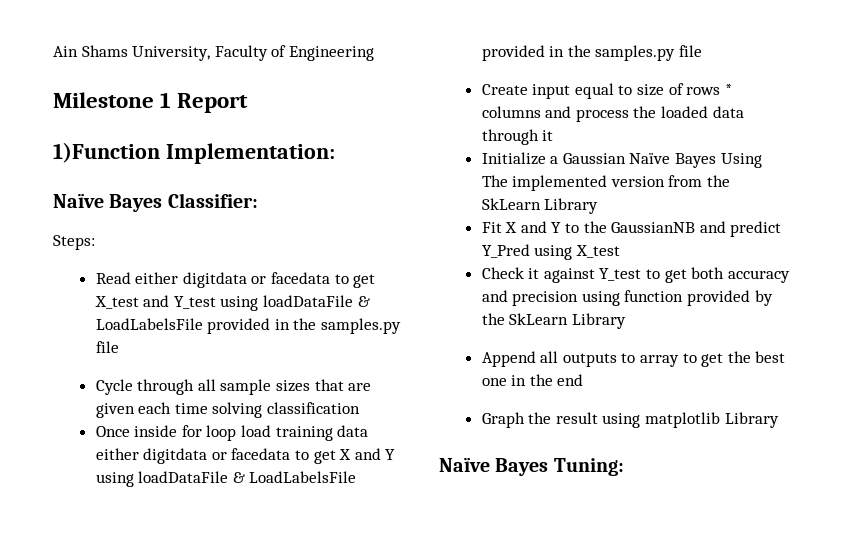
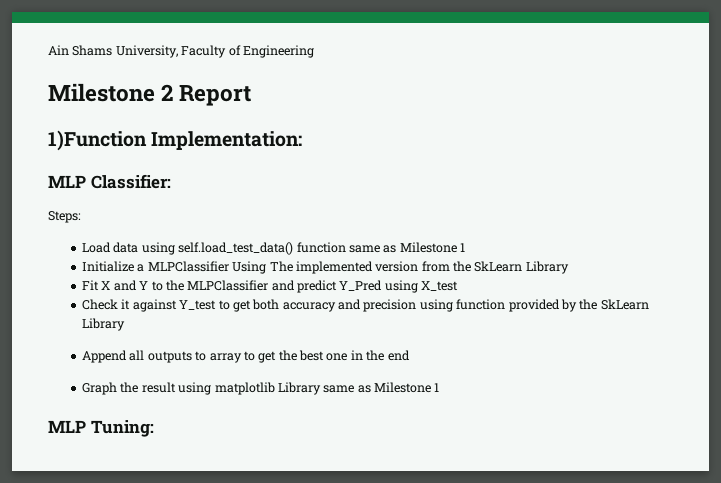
- Milestone 1 Report
+ Milestone 2 Report
- Naïve Bayes Classifier:
+ MLP Classifier:
- Read either digitdata or facedata to get X_test and Y_test using loadDataFile & LoadLabelsFile provided in the samples.py file
- Cycle through all sample sizes that are given each time solving classification
- Once inside for loop load training data either digitdata or facedata to get X and Y using loadDataFile & LoadLabelsFile provided in the samples.py file
- Create input equal to size of rows * columns and process the loaded data through it
+ Load data using self.load_test_data() function same as Milestone 1
- Initialize a Gaussian Naïve Bayes Using The implemented version from the SkLearn Library
+ Initialize a MLPClassifier Using The implemented version from the SkLearn Library
- Fit X and Y to the GaussianNB and predict Y_Pred using X_test
+ Fit X and Y to the MLPClassifier and predict Y_Pred using X_test
- Graph the result using matplotlib Library
- Naïve Bayes Tuning:
+ Graph the result using matplotlib Library same as Milestone 1
+ MLP Tuning:

